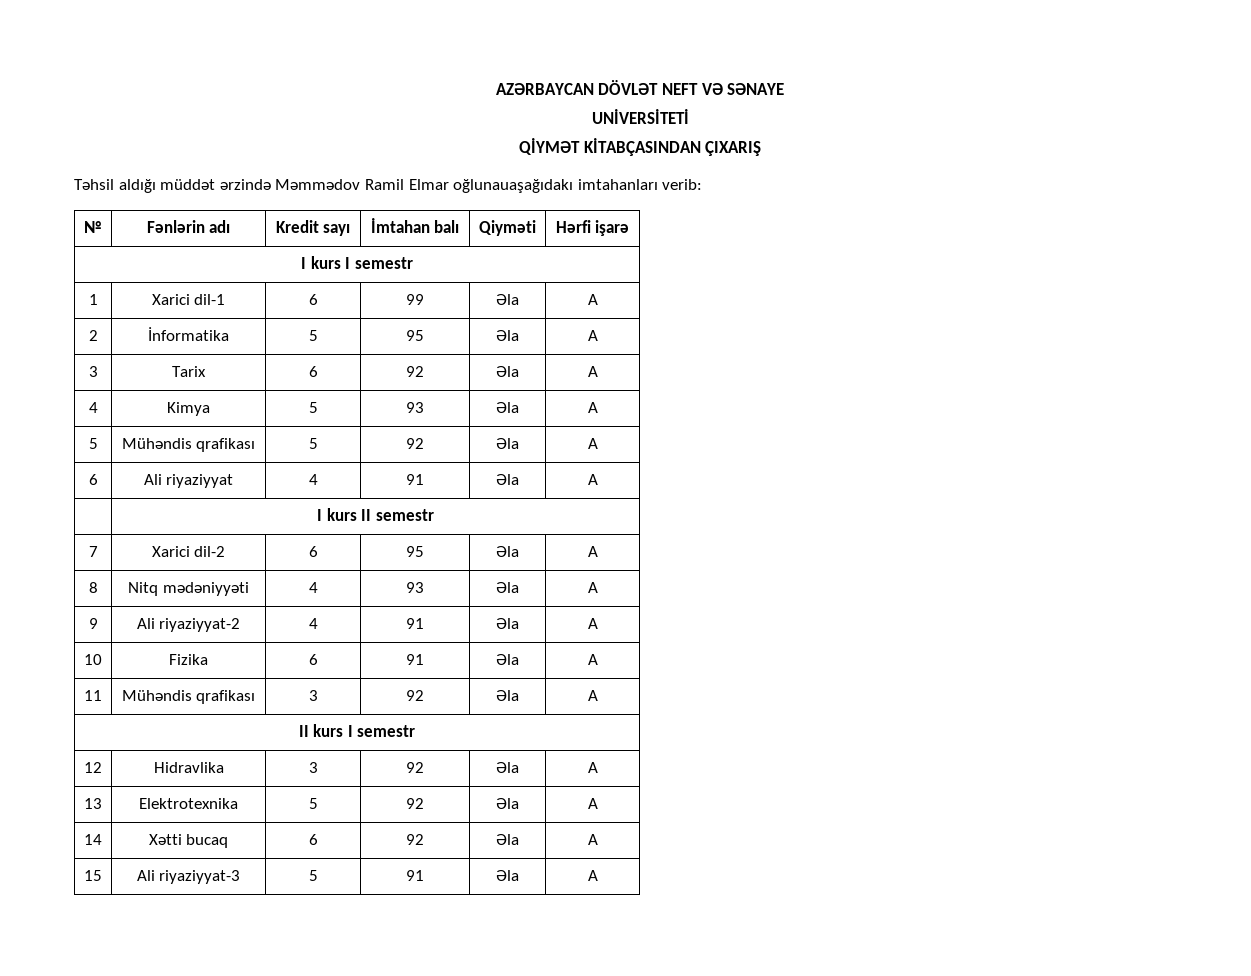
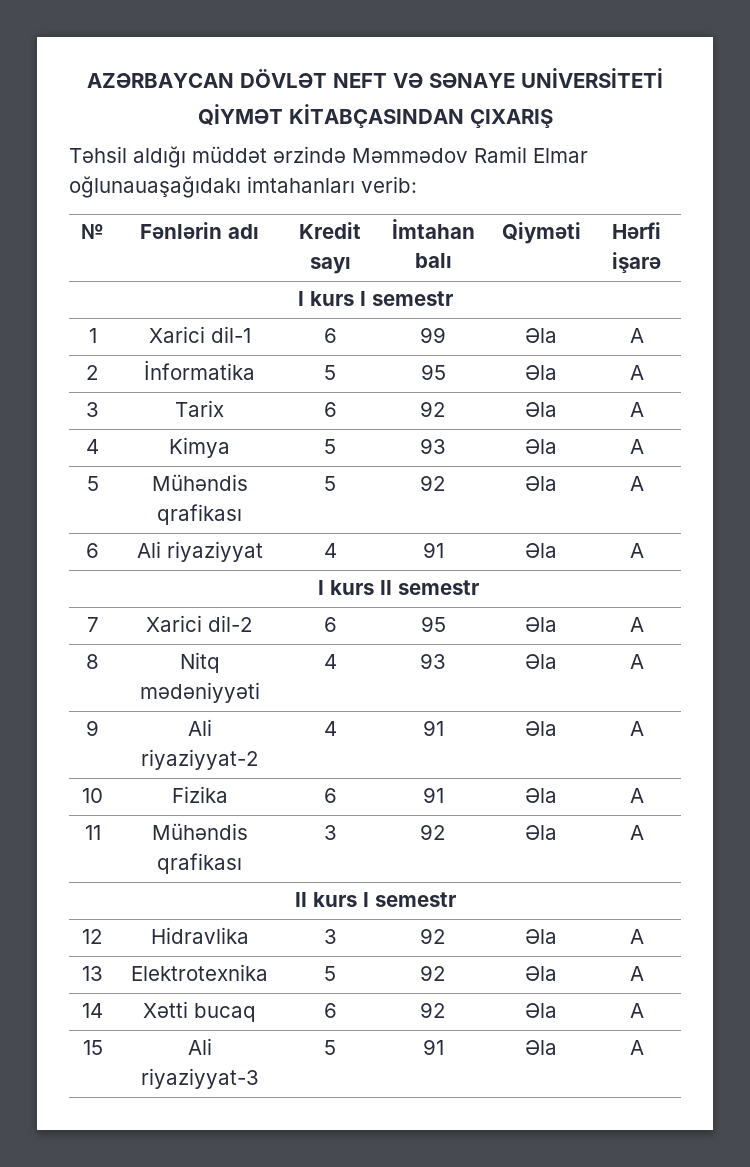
- AZƏRBAYCAN DÖVLƏT NEFT VƏ SƏNAYE
- UNİVERSİTETİ
+ AZƏRBAYCAN DÖVLƏT NEFT VƏ SƏNAYE UNİVERSİTETİ

